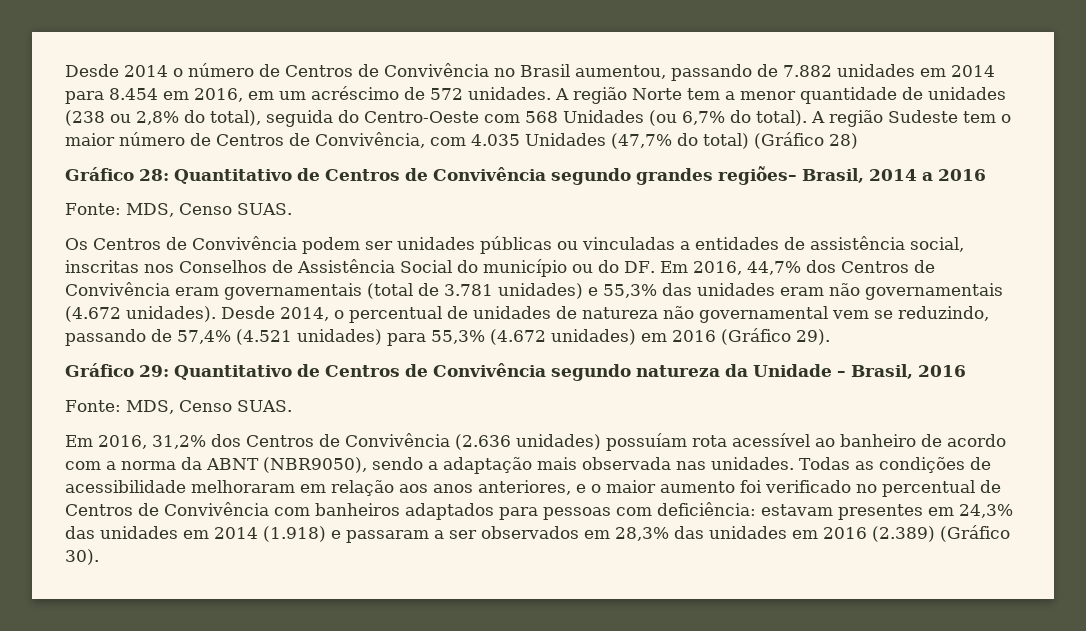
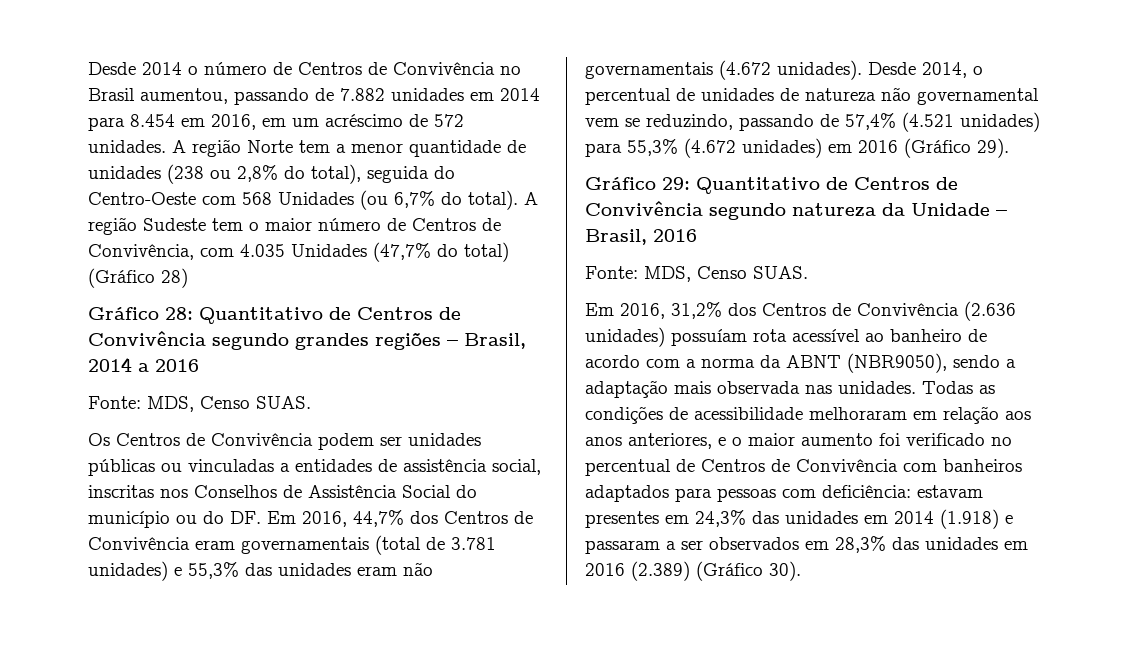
- Gráfico 28: Quantitativo de Centros de Convivência segundo grandes regiões– Brasil, 2014 a 2016
+ Gráfico 28: Quantitativo de Centros de Convivência segundo grandes regiões – Brasil, 2014 a 2016

